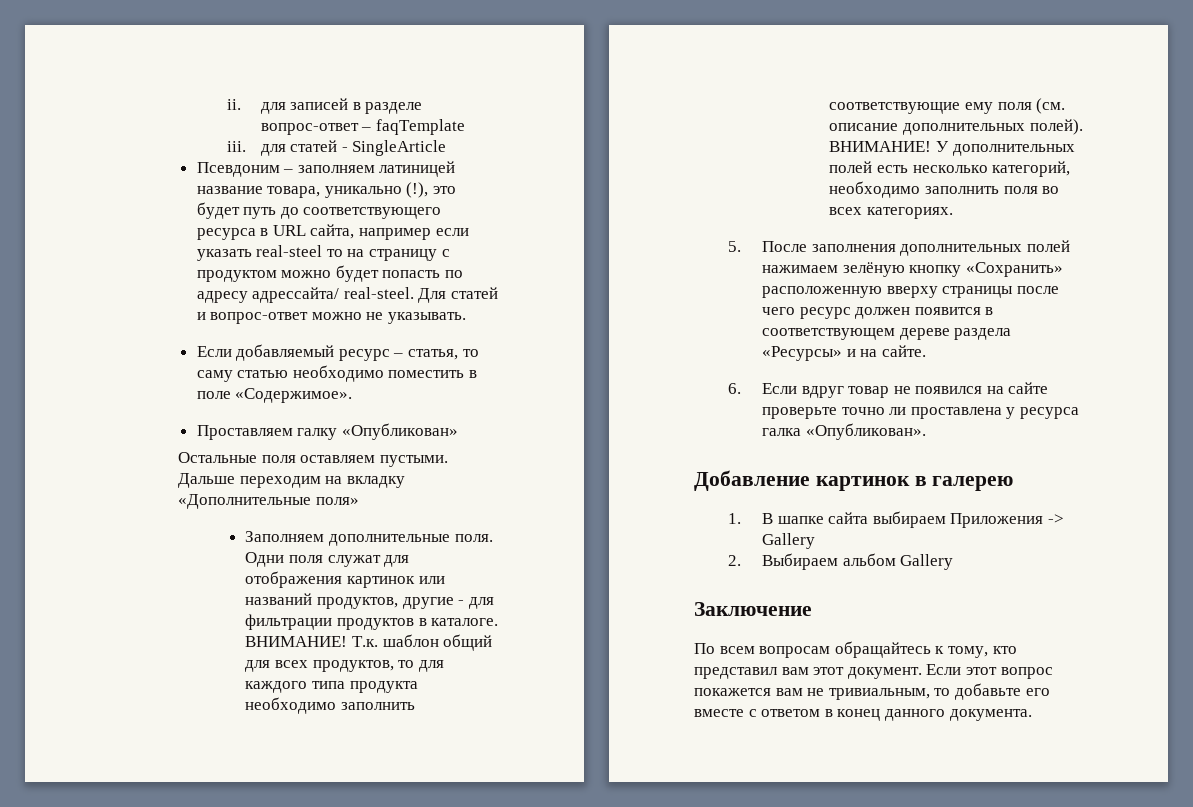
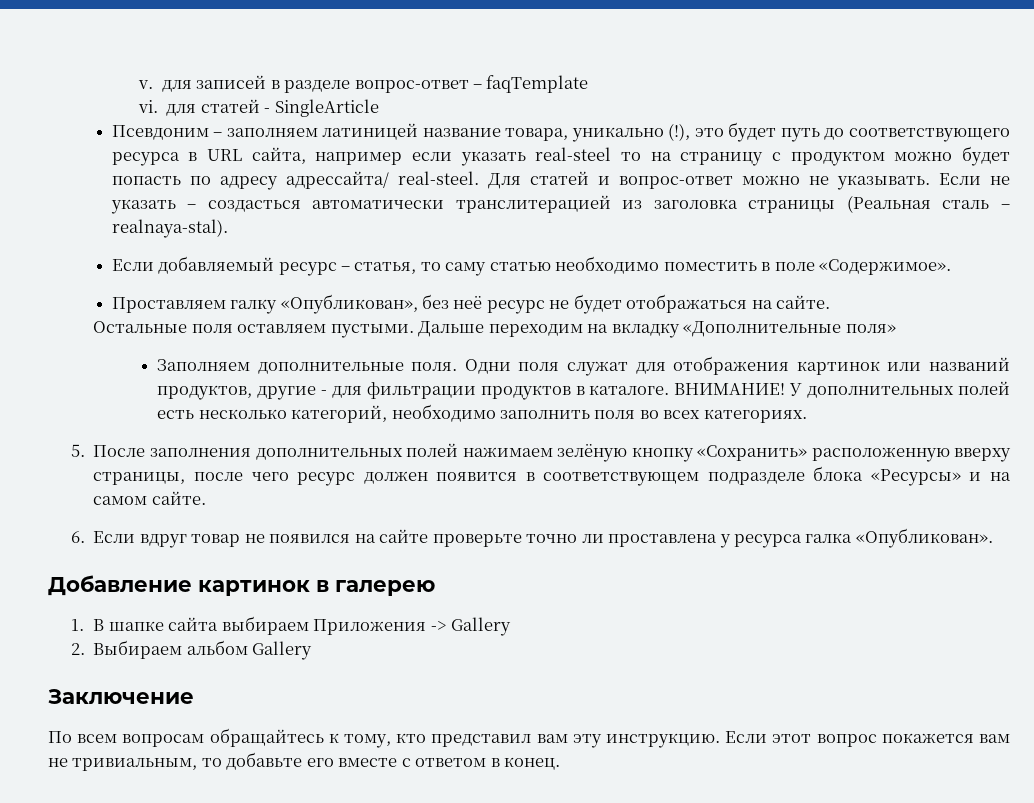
- ii. для записей в разделе вопрос-ответ – faqTemplate
+ v. для записей в разделе вопрос-ответ – faqTemplate
- iii. для статей - SingleArticle
+ vi. для статей - SingleArticle
+ Если не указать – создасться автоматически транслитерацией из заголовка страницы (Реальная сталь – realnaya-stal).
- Проставляем галку «Опубликован»
+ Проставляем галку «Опубликован», без неё ресурс не будет отображаться на сайте.
- Т.к. шаблон общий для всех продуктов, то для каждого типа продукта необходимо заполнить соответствующие ему поля (см. описание дополнительных полей). ВНИМАНИЕ!
- 5. После заполнения дополнительных полей нажимаем зелёную кнопку «Сохранить» расположенную вверху страницы после чего ресурс должен появится в соответствующем дереве раздела «Ресурсы» и на сайте.
+ 5. После заполнения дополнительных полей нажимаем зелёную кнопку «Сохранить» расположенную вверху страницы, после чего ресурс должен появится в соответствующем подразделе блока «Ресурсы» и на самом сайте.
- По всем вопросам обращайтесь к тому, кто представил вам этот документ.
+ По всем вопросам обращайтесь к тому, кто представил вам эту инструкцию.
- Если этот вопрос покажется вам не тривиальным, то добавьте его вместе с ответом в конец данного документа.
+ Если этот вопрос покажется вам не тривиальным, то добавьте его вместе с ответом в конец.

